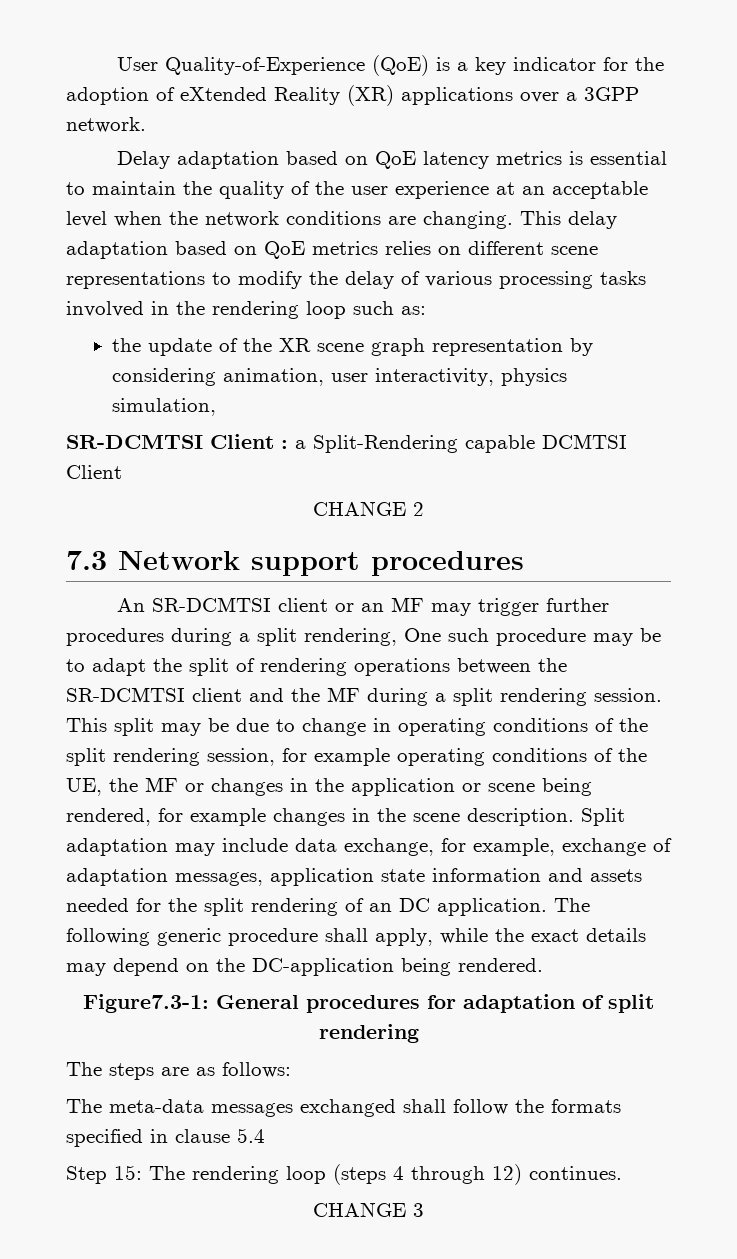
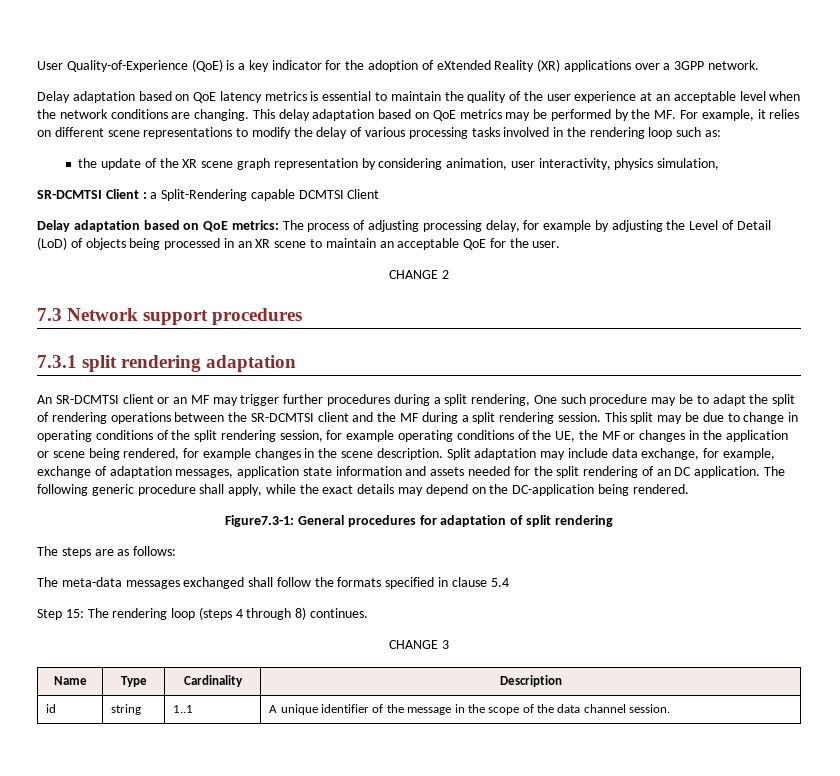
- This delay adaptation based on QoE metrics relies on different scene representations to modify the delay of various processing tasks involved in the rendering loop such as:
+ This delay adaptation based on QoE metrics may be performed by the MF. For example, it relies on different scene representations to modify the delay of various processing tasks involved in the rendering loop such as:
+ Delay adaptation based on QoE metrics: The process of adjusting processing delay, for example by adjusting the Level of Detail (LoD) of objects being processed in an XR scene to maintain an acceptable QoE for the user.
+ 7.3.1 split rendering adaptation
- Step 15: The rendering loop (steps 4 through 12) continues.
+ Step 15: The rendering loop (steps 4 through 8) continues.
+ Name | Type | Cardinality | Description
+ id | string | 1..1 | A unique identifier of the message in the scope of the data channel session.

